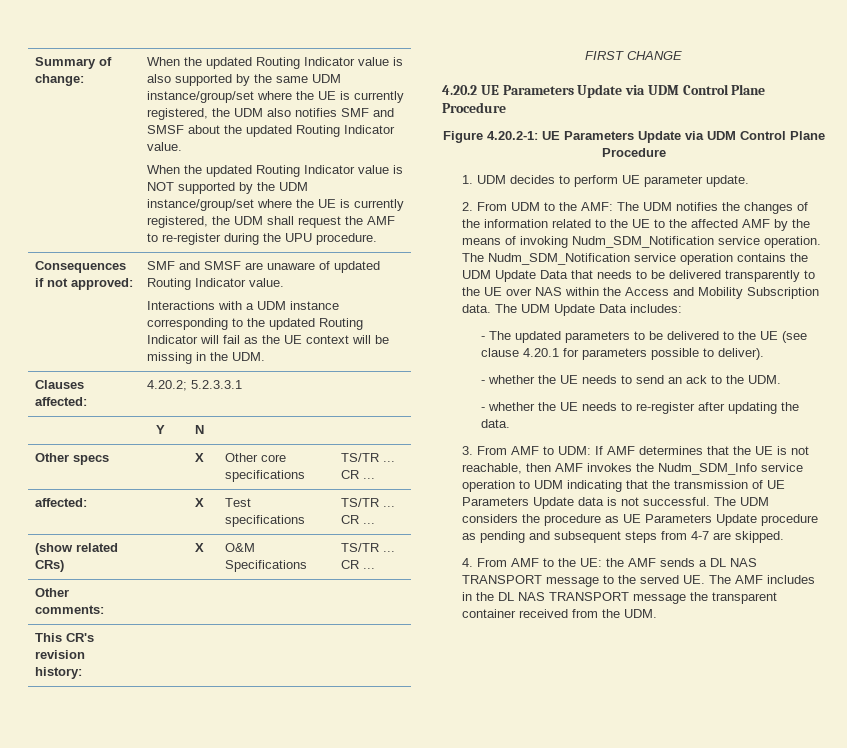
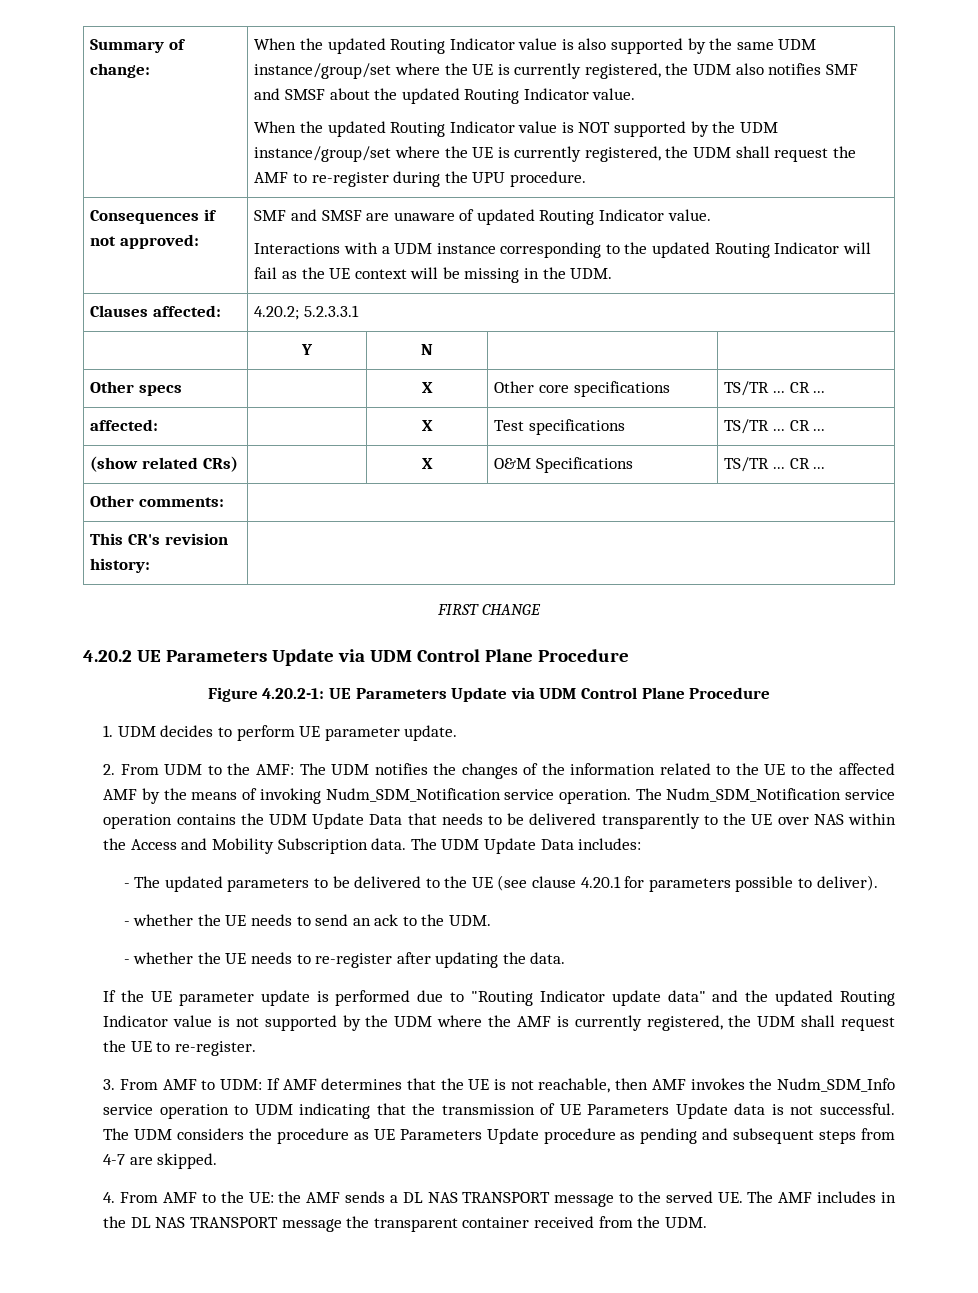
+ If the UE parameter update is performed due to "Routing Indicator update data" and the updated Routing Indicator value is not supported by the UDM where the AMF is currently registered, the UDM shall request the UE to re-register.

